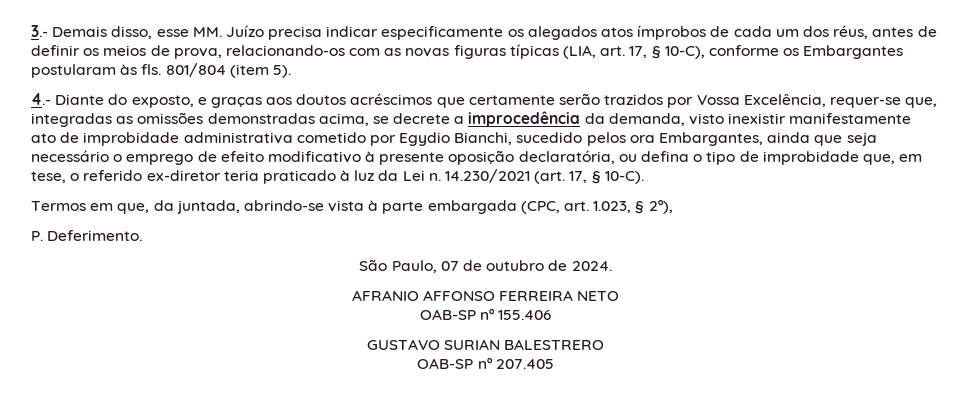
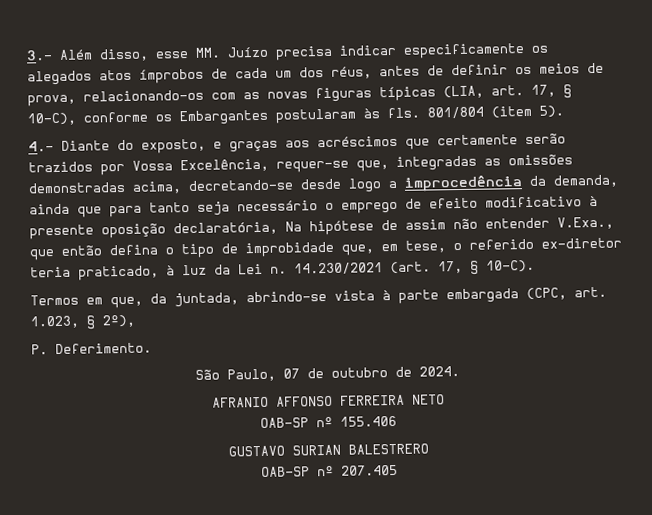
- 3.- Demais disso, esse MM. Juízo precisa indicar especificamente os alegados atos ímprobos de cada um dos réus, antes de definir os meios de prova, relacionando-os com as novas figuras típicas (LIA, art. 17, § 10-C), conforme os Embargantes postularam às fls.
+ 3.- Além disso, esse MM. Juízo precisa indicar especificamente os alegados atos ímprobos de cada um dos réus, antes de definir os meios de prova, relacionando-os com as novas figuras típicas (LIA, art. 17, § 10-C), conforme os Embargantes postularam às fls.
- 4.- Diante do exposto, e graças aos doutos acréscimos que certamente serão trazidos por Vossa Excelência, requer-se que, integradas as omissões demonstradas acima, se decrete a improcedência da demanda, visto inexistir manifestamente ato de improbidade administrativa cometido por Egydio Bianchi, sucedido pelos ora Embargantes, ainda que seja necessário o emprego de efeito modificativo à presente oposição declaratória, ou defina o tipo de improbidade que, em tese, o referido ex-diretor teria praticado à luz da Lei n.
+ 4.- Diante do exposto, e graças aos acréscimos que certamente serão trazidos por Vossa Excelência, requer-se que, integradas as omissões demonstradas acima, decretando-se desde logo a improcedência da demanda, ainda que para tanto seja necessário o emprego de efeito modificativo à presente oposição declaratória, Na hipótese de assim não entender V.Exa., que então defina o tipo de improbidade que, em tese, o referido ex-diretor teria praticado, à luz da Lei n.

